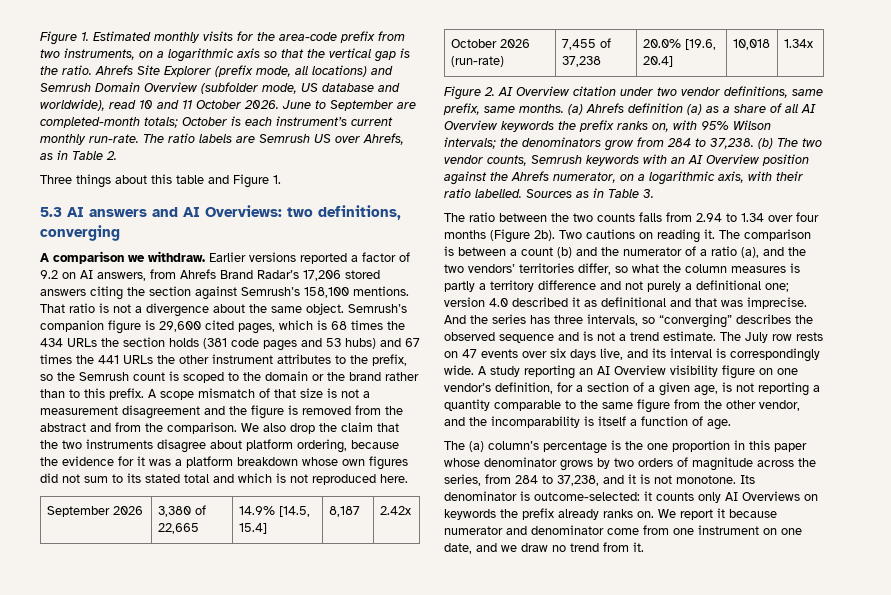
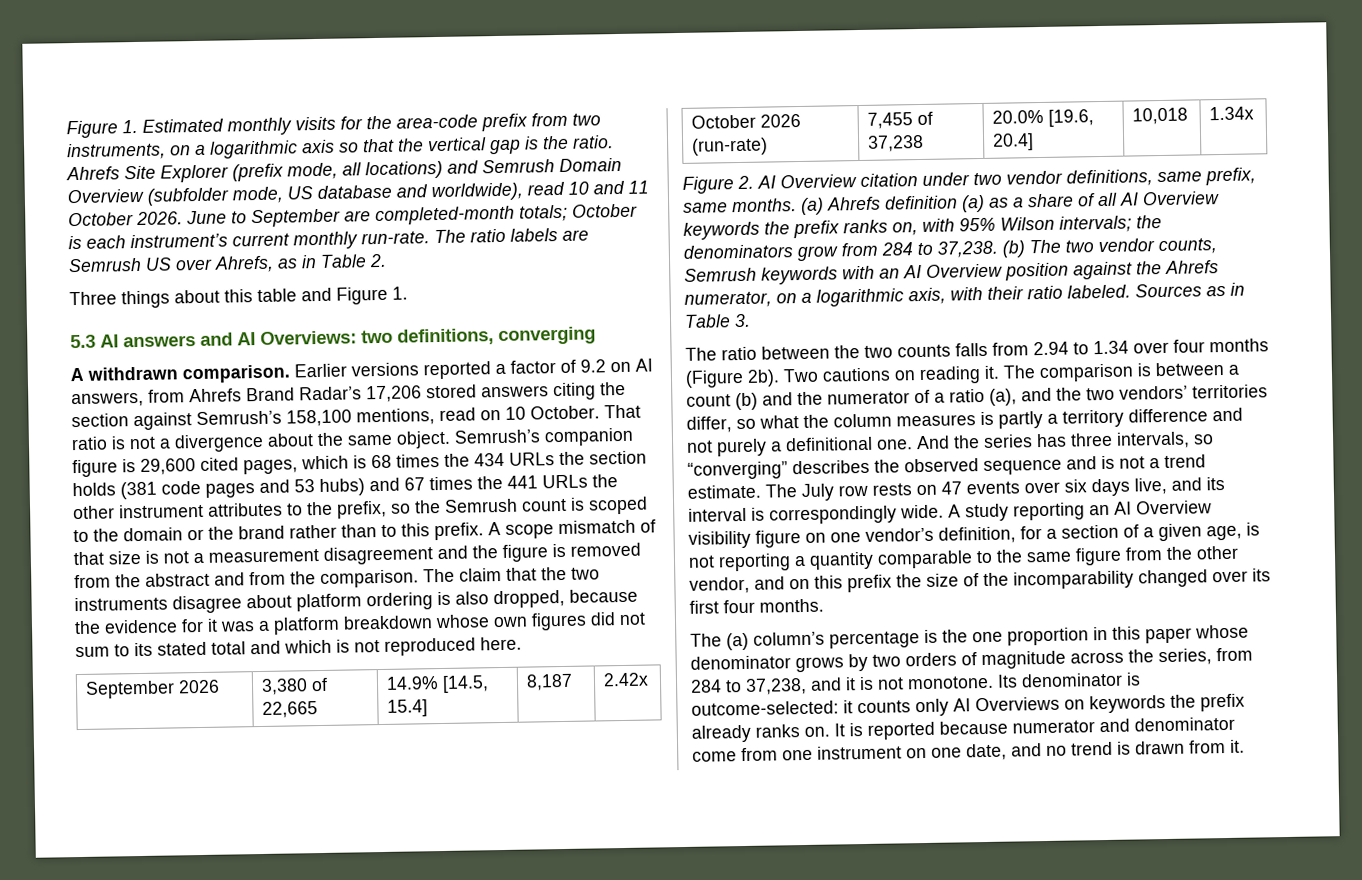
- A comparison we withdraw.
+ A withdrawn comparison.
- Earlier versions reported a factor of 9.2 on AI answers, from Ahrefs Brand Radar’s 17,206 stored answers citing the section against Semrush’s 158,100 mentions.
+ Earlier versions reported a factor of 9.2 on AI answers, from Ahrefs Brand Radar’s 17,206 stored answers citing the section against Semrush’s 158,100 mentions, read on 10 October.
- We also drop the claim that the two instruments disagree about platform ordering, because the evidence for it was a platform breakdown whose own figures did not sum to its stated total and which is not reproduced here.
+ The claim that the two instruments disagree about platform ordering is also dropped, because the evidence for it was a platform breakdown whose own figures did not sum to its stated total and which is not reproduced here.
- (b) The two vendor counts, Semrush keywords with an AI Overview position against the Ahrefs numerator, on a logarithmic axis, with their ratio labelled.
+ (b) The two vendor counts, Semrush keywords with an AI Overview position against the Ahrefs numerator, on a logarithmic axis, with their ratio labeled.
- The comparison is between a count (b) and the numerator of a ratio (a), and the two vendors’ territories differ, so what the column measures is partly a territory difference and not purely a definitional one; version 4.0 described it as definitional and that was imprecise.
+ The comparison is between a count (b) and the numerator of a ratio (a), and the two vendors’ territories differ, so what the column measures is partly a territory difference and not purely a definitional one.
- A study reporting an AI Overview visibility figure on one vendor’s definition, for a section of a given age, is not reporting a quantity comparable to the same figure from the other vendor, and the incomparability is itself a function of age.
+ A study reporting an AI Overview visibility figure on one vendor’s definition, for a section of a given age, is not reporting a quantity comparable to the same figure from the other vendor, and on this prefix the size of the incomparability changed over its first four months.
- We report it because numerator and denominator come from one instrument on one date, and we draw no trend from it.
+ It is reported because numerator and denominator come from one instrument on one date, and no trend is drawn from it.

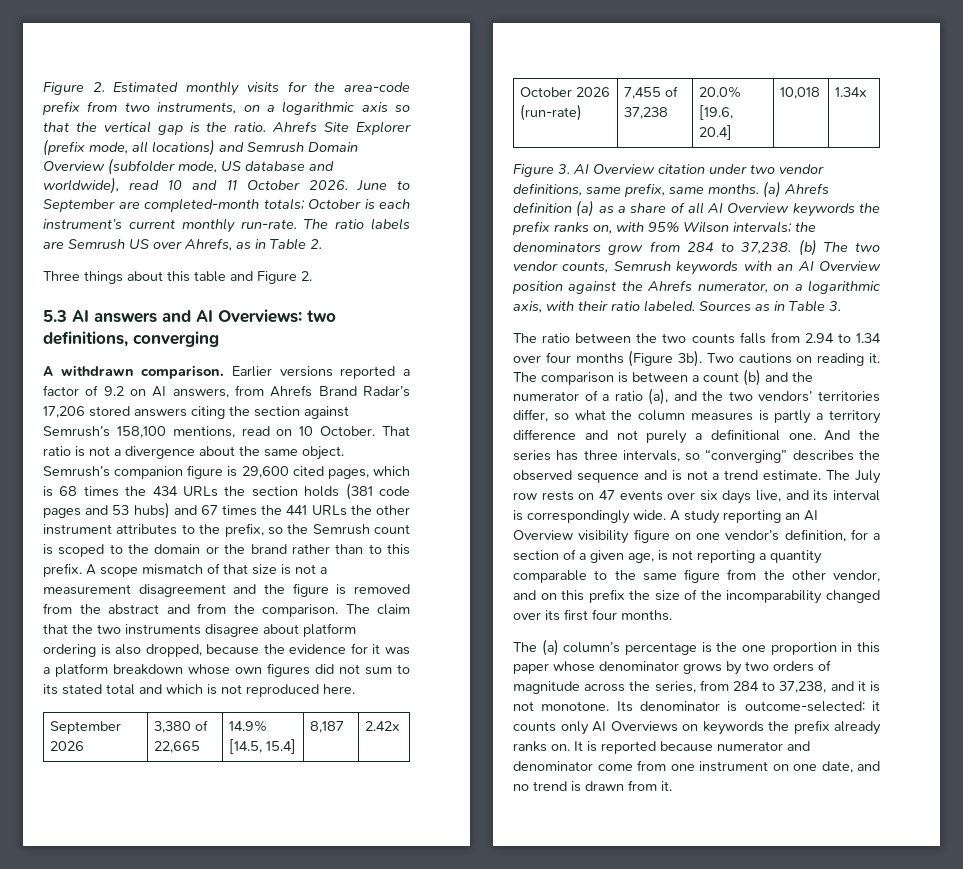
- Figure 1. Estimated monthly visits for the area-code prefix from two instruments, on a logarithmic axis so that the vertical gap is the ratio.
+ Figure 2. Estimated monthly visits for the area-code prefix from two instruments, on a logarithmic axis so that the vertical gap is the ratio.
- Three things about this table and Figure 1.
+ Three things about this table and Figure 2.
- Figure 2. AI Overview citation under two vendor definitions, same prefix, same months.
+ Figure 3. AI Overview citation under two vendor definitions, same prefix, same months.
- The ratio between the two counts falls from 2.94 to 1.34 over four months (Figure 2b).
+ The ratio between the two counts falls from 2.94 to 1.34 over four months (Figure 3b).

